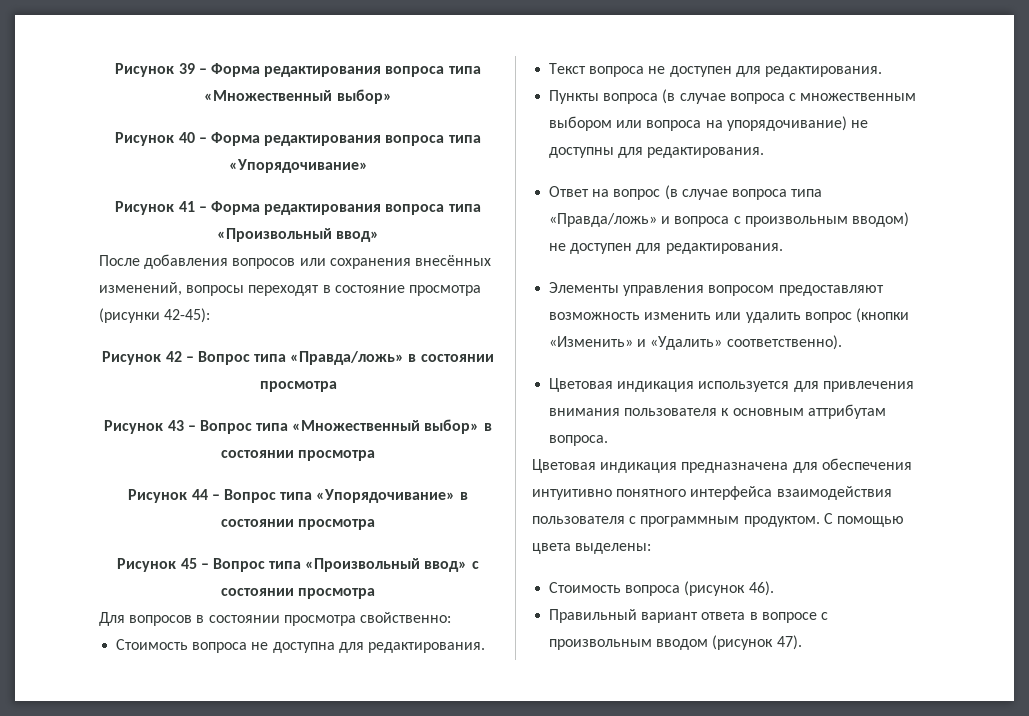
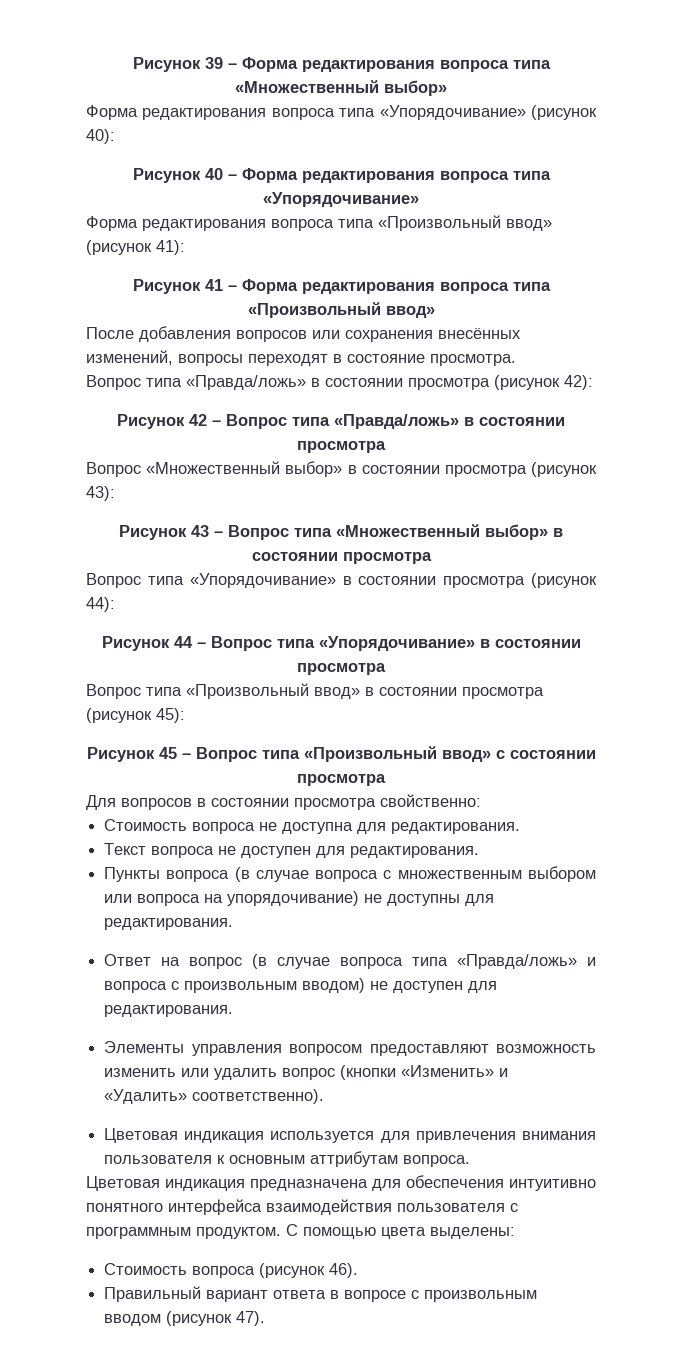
+ Форма редактирования вопроса типа «Упорядочивание» (рисунок 40):
+ Форма редактирования вопроса типа «Произвольный ввод» (рисунок 41):
- После добавления вопросов или сохранения внесённых изменений, вопросы переходят в состояние просмотра (рисунки 42-45):
+ После добавления вопросов или сохранения внесённых изменений, вопросы переходят в состояние просмотра.
+ Вопрос типа «Правда/ложь» в состоянии просмотра (рисунок 42):
+ Вопрос «Множественный выбор» в состоянии просмотра (рисунок 43):
+ Вопрос типа «Упорядочивание» в состоянии просмотра (рисунок 44):
+ Вопрос типа «Произвольный ввод» в состоянии просмотра (рисунок 45):

